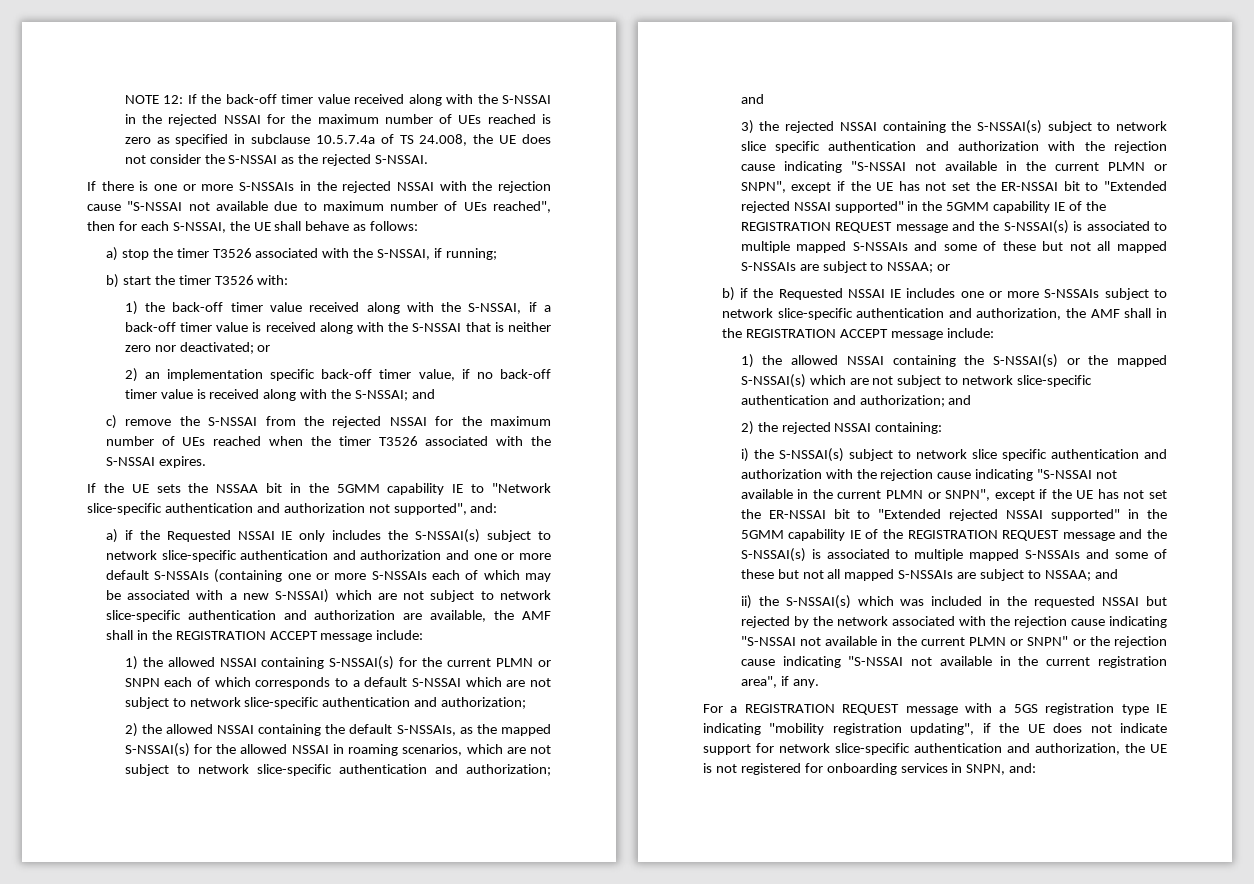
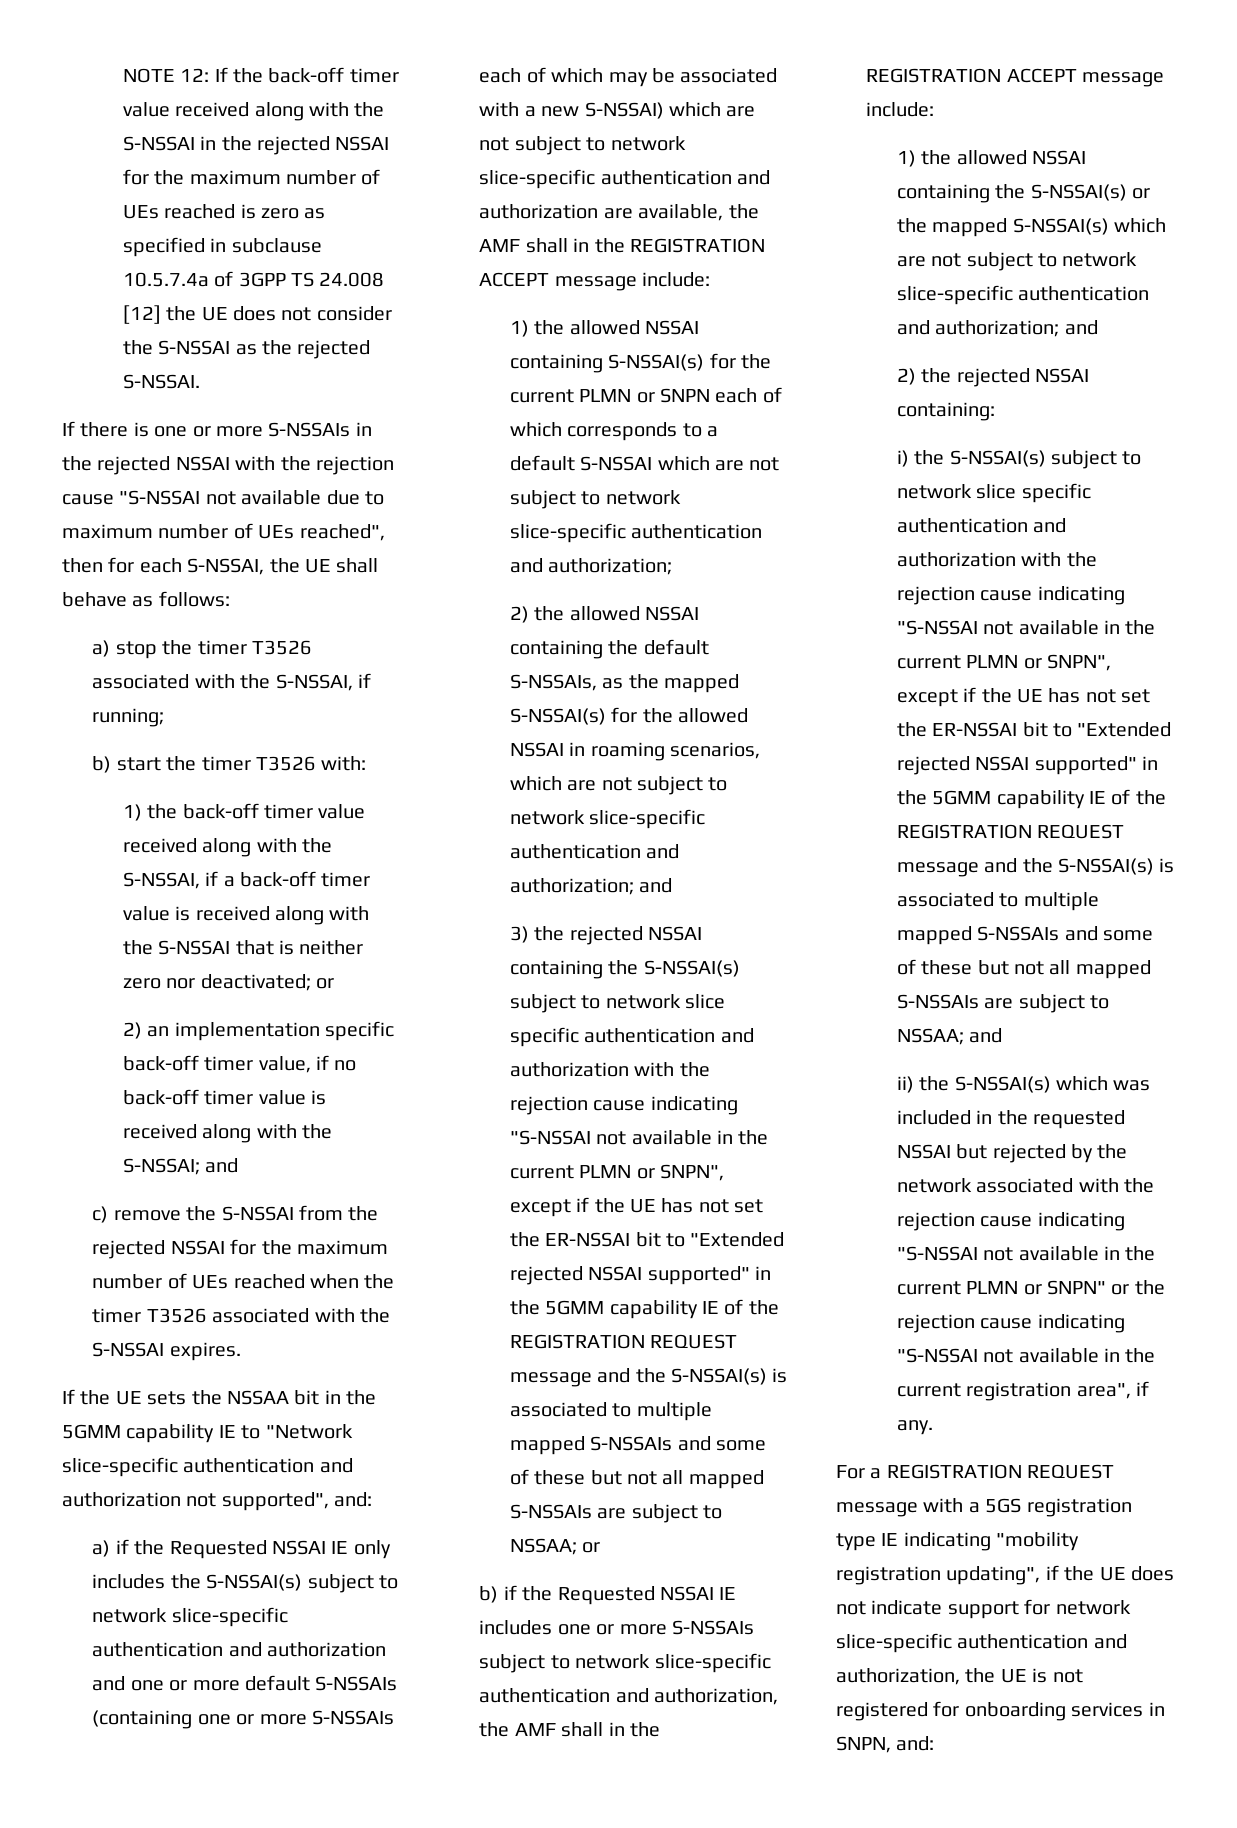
- NOTE 12: If the back-off timer value received along with the S-NSSAI in the rejected NSSAI for the maximum number of UEs reached is zero as specified in subclause 10.5.7.4a of TS 24.008, the UE does not consider the S-NSSAI as the rejected S-NSSAI.
+ NOTE 12: If the back-off timer value received along with the S-NSSAI in the rejected NSSAI for the maximum number of UEs reached is zero as specified in subclause 10.5.7.4a of 3GPP TS 24.008 [12] the UE does not consider the S-NSSAI as the rejected S-NSSAI.

